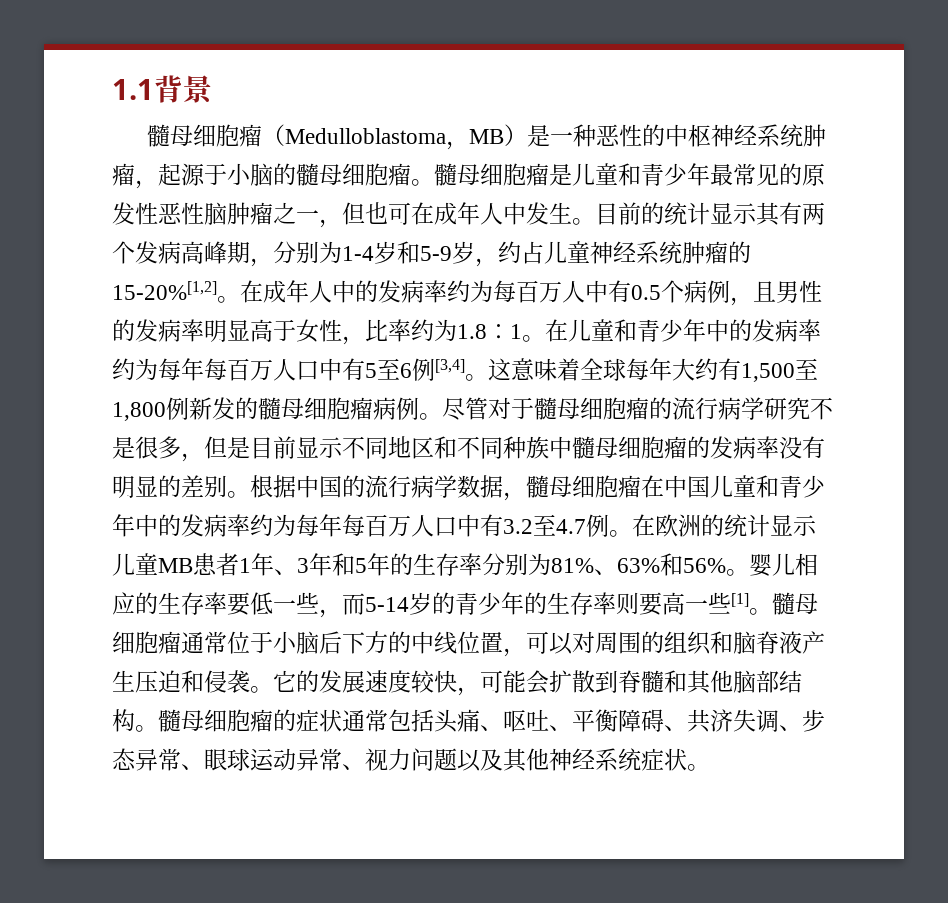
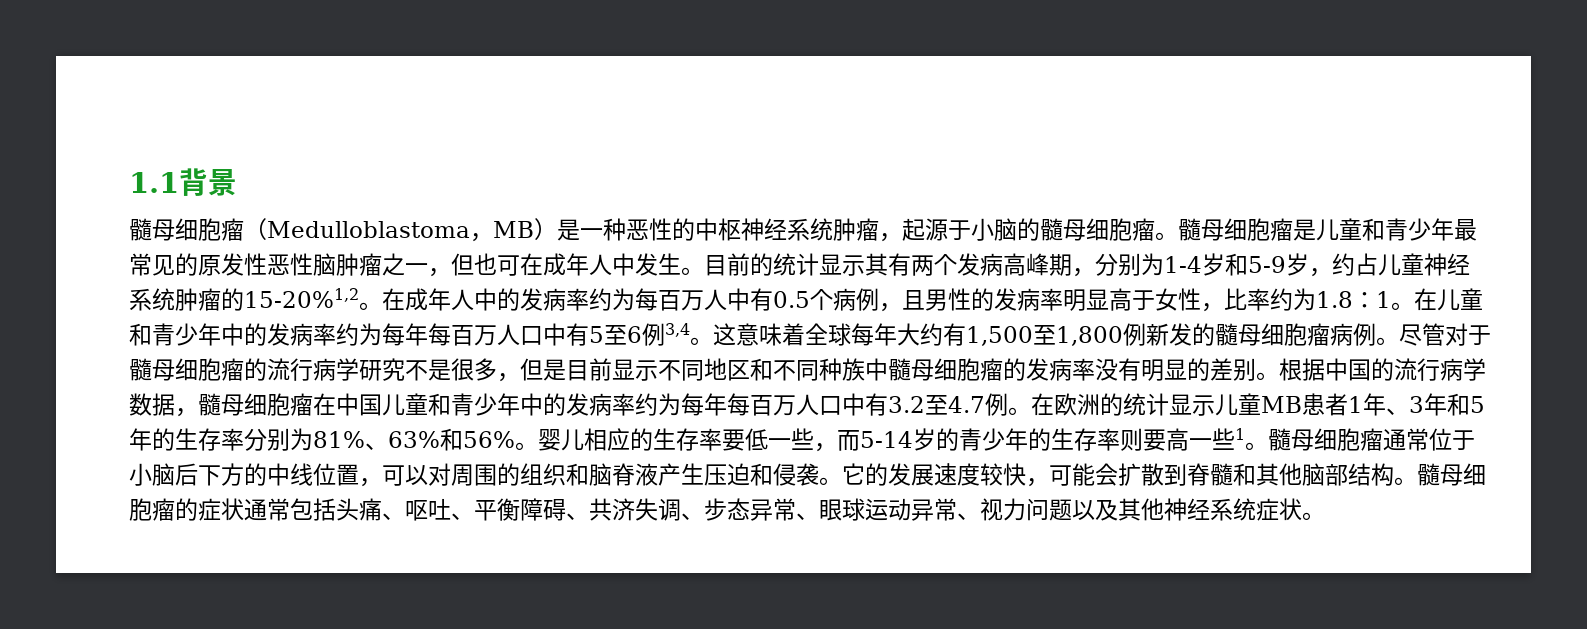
- 目前的统计显示其有两个发病高峰期，分别为1-4岁和5-9岁，约占儿童神经系统肿瘤的15-20%[1,2]。
+ 目前的统计显示其有两个发病高峰期，分别为1-4岁和5-9岁，约占儿童神经系统肿瘤的15-20%1,2。
- 在儿童和青少年中的发病率约为每年每百万人口中有5至6例[3,4]。
+ 在儿童和青少年中的发病率约为每年每百万人口中有5至6例3,4。
- 婴儿相应的生存率要低一些，而5-14岁的青少年的生存率则要高一些[1]。
+ 婴儿相应的生存率要低一些，而5-14岁的青少年的生存率则要高一些1。

